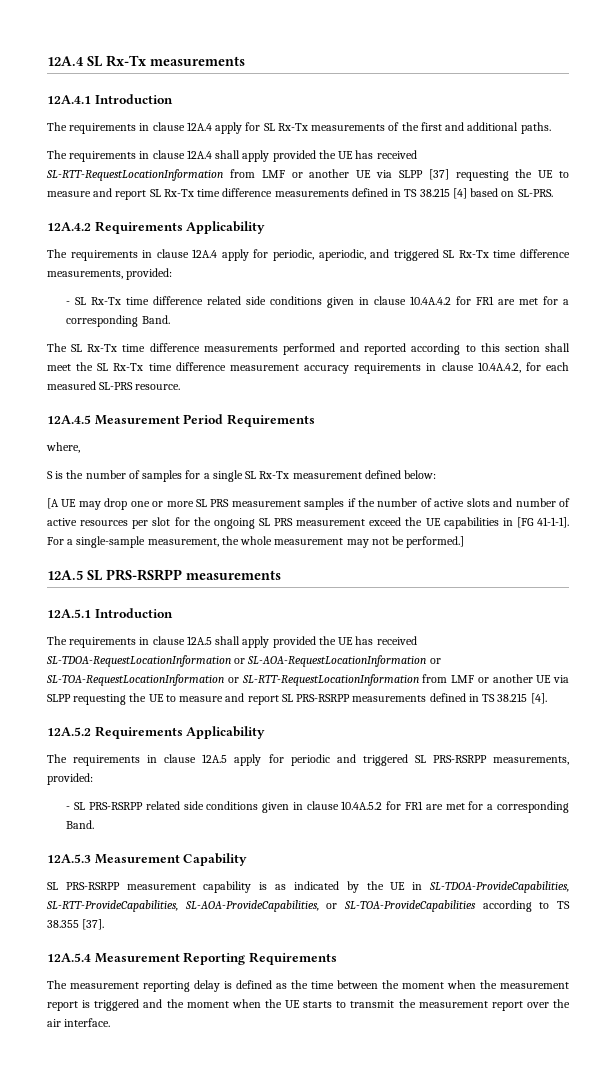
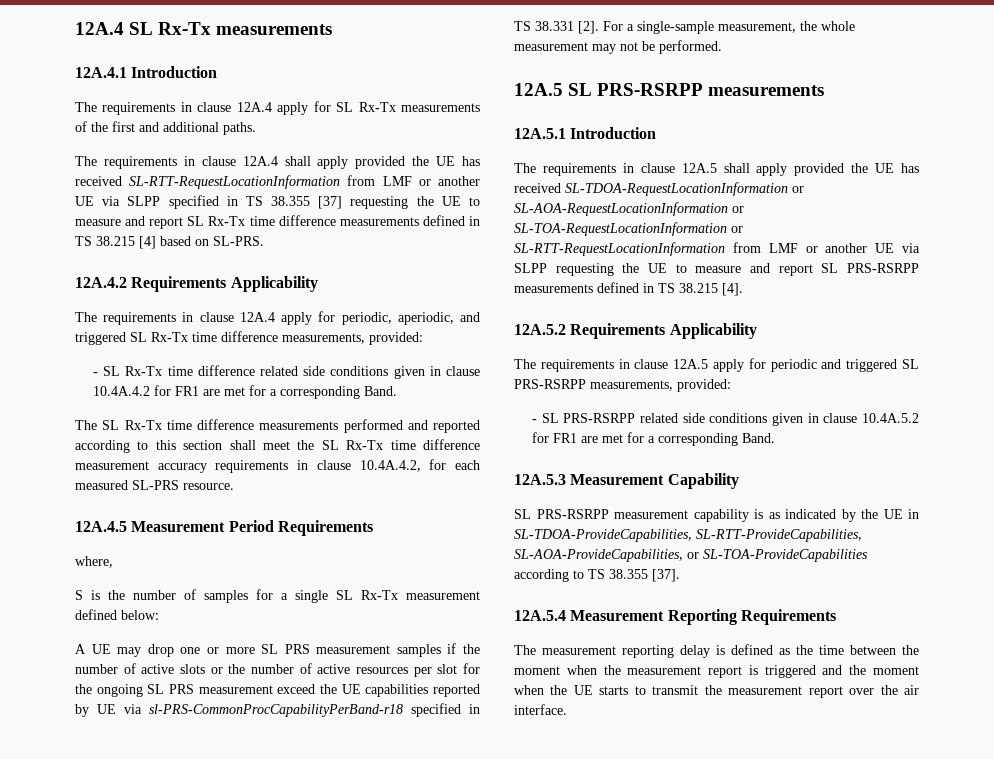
- The requirements in clause 12A.4 shall apply provided the UE has received SL-RTT-RequestLocationInformation from LMF or another UE via SLPP [37] requesting the UE to measure and report SL Rx-Tx time difference measurements defined in TS 38.215 [4] based on SL-PRS.
+ The requirements in clause 12A.4 shall apply provided the UE has received SL-RTT-RequestLocationInformation from LMF or another UE via SLPP specified in TS 38.355 [37] requesting the UE to measure and report SL Rx-Tx time difference measurements defined in TS 38.215 [4] based on SL-PRS.
- [A UE may drop one or more SL PRS measurement samples if the number of active slots and number of active resources per slot for the ongoing SL PRS measurement exceed the UE capabilities in [FG 41-1-1].
+ A UE may drop one or more SL PRS measurement samples if the number of active slots or the number of active resources per slot for the ongoing SL PRS measurement exceed the UE capabilities reported by UE via sl-PRS-CommonProcCapabilityPerBand-r18 specified in TS 38.331 [2].
- For a single-sample measurement, the whole measurement may not be performed.]
+ For a single-sample measurement, the whole measurement may not be performed.

